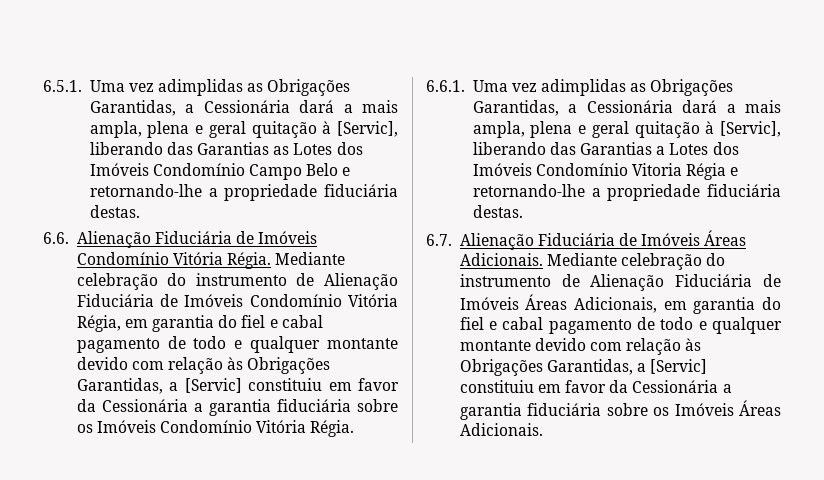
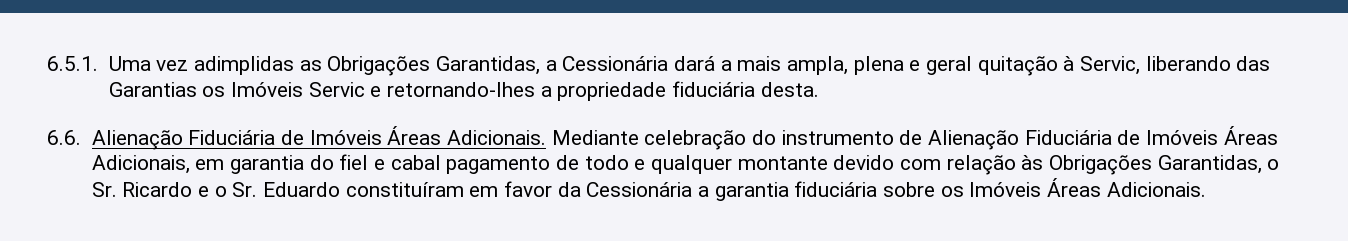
- 6.5.1. Uma vez adimplidas as Obrigações Garantidas, a Cessionária dará a mais ampla, plena e geral quitação à [Servic], liberando das Garantias as Lotes dos Imóveis Condomínio Campo Belo e retornando-lhe a propriedade fiduciária destas.
- 6.6. Alienação Fiduciária de Imóveis Condomínio Vitória Régia. Mediante celebração do instrumento de Alienação Fiduciária de Imóveis Condomínio Vitória Régia, em garantia do fiel e cabal pagamento de todo e qualquer montante devido com relação às Obrigações Garantidas, a [Servic] constituiu em favor da Cessionária a garantia fiduciária sobre os Imóveis Condomínio Vitória Régia.
- 6.6.1. Uma vez adimplidas as Obrigações Garantidas, a Cessionária dará a mais ampla, plena e geral quitação à [Servic], liberando das Garantias a Lotes dos Imóveis Condomínio Vitoria Régia e retornando-lhe a propriedade fiduciária destas.
- 6.7. Alienação Fiduciária de Imóveis Áreas Adicionais.
+ 6.5.1. Uma vez adimplidas as Obrigações Garantidas, a Cessionária dará a mais ampla, plena e geral quitação à Servic, liberando das Garantias os Imóveis Servic e retornando-lhes a propriedade fiduciária desta.
+ 6.6. Alienação Fiduciária de Imóveis Áreas Adicionais.
- Mediante celebração do instrumento de Alienação Fiduciária de Imóveis Áreas Adicionais, em garantia do fiel e cabal pagamento de todo e qualquer montante devido com relação às Obrigações Garantidas, a [Servic] constituiu em favor da Cessionária a garantia fiduciária sobre os Imóveis Áreas Adicionais.
+ Mediante celebração do instrumento de Alienação Fiduciária de Imóveis Áreas Adicionais, em garantia do fiel e cabal pagamento de todo e qualquer montante devido com relação às Obrigações Garantidas, o Sr. Ricardo e o Sr. Eduardo constituíram em favor da Cessionária a garantia fiduciária sobre os Imóveis Áreas Adicionais.

